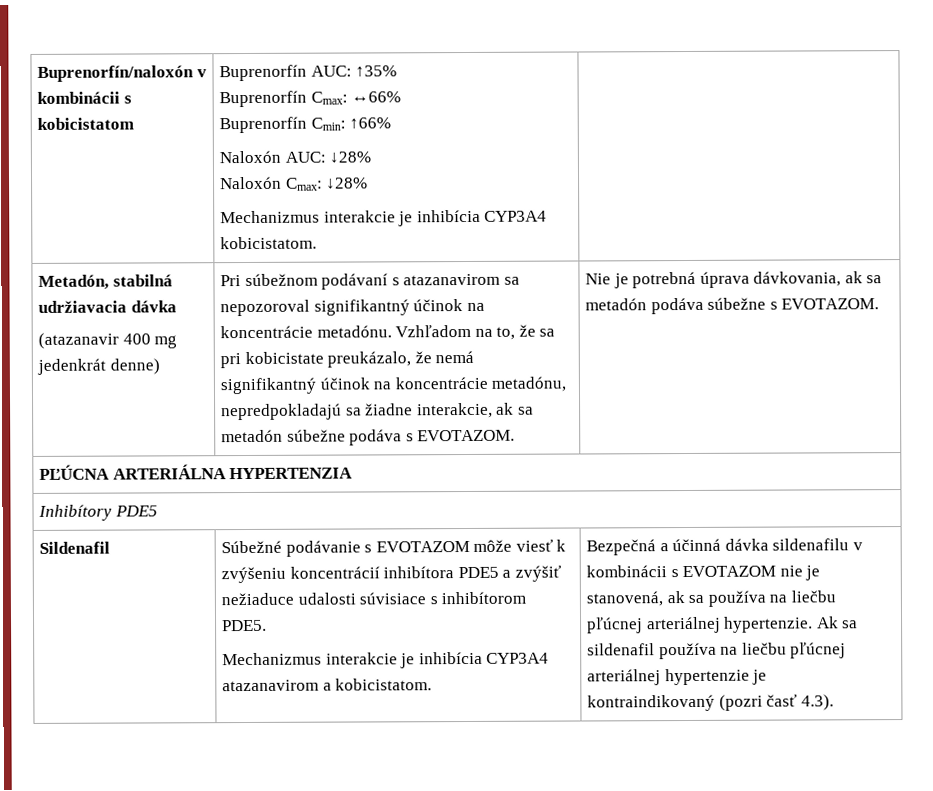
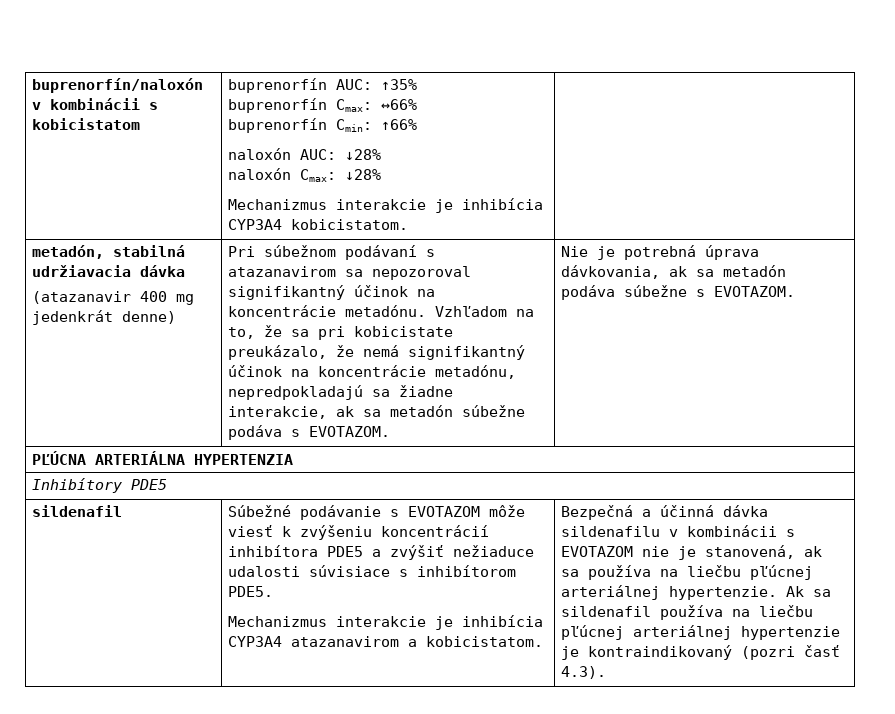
- Buprenorfín/naloxón v kombinácii s kobicistatom | Buprenorfín AUC: ↑35%
- Buprenorfín Cmax: ↔66%
- Buprenorfín Cmin: ↑66%
- Naloxón AUC: ↓28%
- Naloxón Cmax: ↓28%
+ buprenorfín/naloxón v kombinácii s kobicistatom | buprenorfín AUC: ↑35%
+ buprenorfín Cmax: ↔66%
+ buprenorfín Cmin: ↑66%
+ naloxón AUC: ↓28%
+ naloxón Cmax: ↓28%
- Metadón, stabilná udržiavacia dávka
+ metadón, stabilná udržiavacia dávka
  Inhibítory PDE5
- Sildenafil
+ sildenafil

